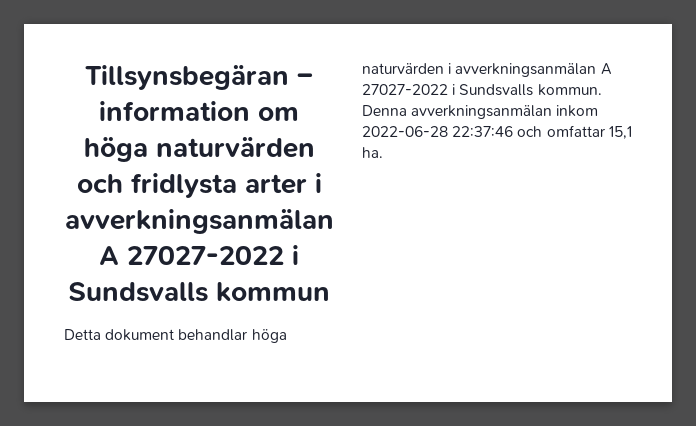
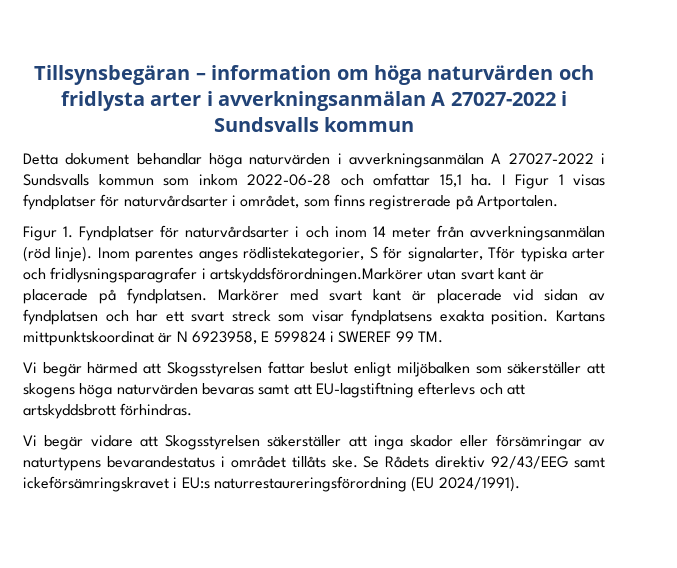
- Detta dokument behandlar höga naturvärden i avverkningsanmälan A 27027-2022 i Sundsvalls kommun. Denna avverkningsanmälan inkom 2022-06-28 22:37:46 och omfattar 15,1 ha.
+ Detta dokument behandlar höga naturvärden i avverkningsanmälan A 27027-2022 i Sundsvalls kommun som inkom 2022-06-28 och omfattar 15,1 ha.
+ I Figur 1 visas fyndplatser för naturvårdsarter i området, som finns registrerade på Artportalen.
+ Figur 1. Fyndplatser för naturvårdsarter i och inom 14 meter från avverkningsanmälan (röd linje). Inom parentes anges rödlistekategorier, S för signalarter, Tför typiska arter och fridlysningsparagrafer i artskyddsförordningen.Markörer utan svart kant är placerade på fyndplatsen. Markörer med svart kant är placerade vid sidan av fyndplatsen och har ett svart streck som visar fyndplatsens exakta position. Kartans mittpunktskoordinat är N 6923958, E 599824 i SWEREF 99 TM.
+ Vi begär härmed att Skogsstyrelsen fattar beslut enligt miljöbalken som säkerställer att skogens höga naturvärden bevaras samt att EU-lagstiftning efterlevs och att artskyddsbrott förhindras.
+ Vi begär vidare att Skogsstyrelsen säkerställer att inga skador eller försämringar av naturtypens bevarandestatus i området tillåts ske. Se Rådets direktiv 92/43/EEG samt ickeförsämringskravet i EU:s naturrestaureringsförordning (EU 2024/1991).

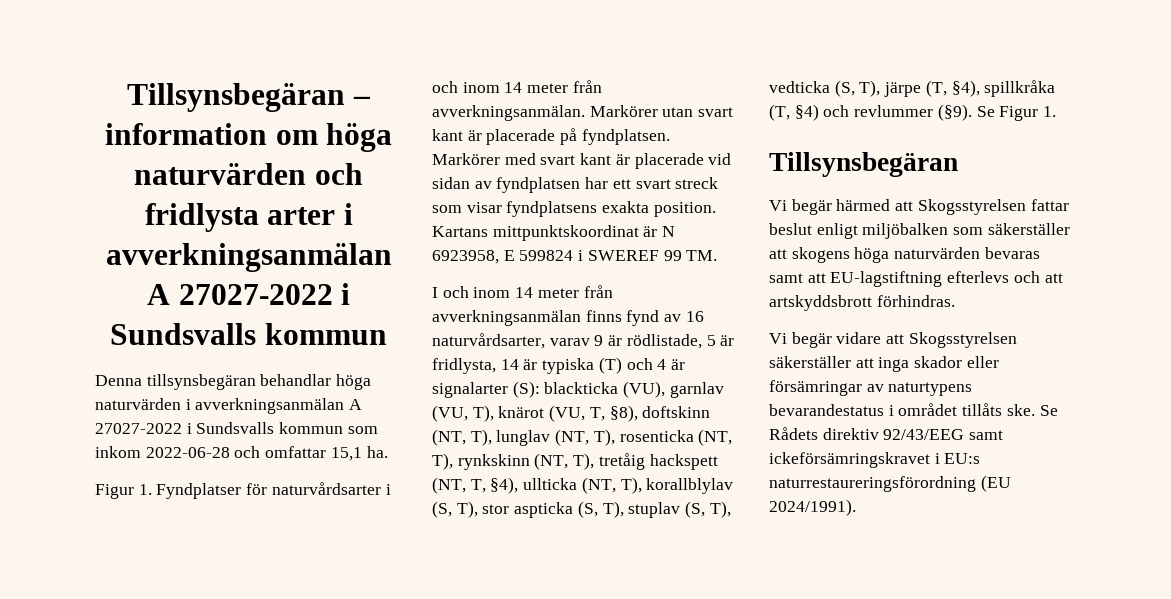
- Detta dokument behandlar höga naturvärden i avverkningsanmälan A 27027-2022 i Sundsvalls kommun som inkom 2022-06-28 och omfattar 15,1 ha. I Figur 1 visas fyndplatser för naturvårdsarter i området, som finns registrerade på Artportalen.
+ Denna tillsynsbegäran behandlar höga naturvärden i avverkningsanmälan A 27027-2022 i Sundsvalls kommun som inkom 2022-06-28 och omfattar 15,1 ha.
- Figur 1. Fyndplatser för naturvårdsarter i och inom 14 meter från avverkningsanmälan (röd linje). Inom parentes anges rödlistekategorier, S för signalarter, Tför typiska arter och fridlysningsparagrafer i artskyddsförordningen.Markörer utan svart kant är placerade på fyndplatsen.
+ Figur 1. Fyndplatser för naturvårdsarter i och inom 14 meter från avverkningsanmälan. Markörer utan svart kant är placerade på fyndplatsen.
- Markörer med svart kant är placerade vid sidan av fyndplatsen och har ett svart streck som visar fyndplatsens exakta position.
+ Markörer med svart kant är placerade vid sidan av fyndplatsen har ett svart streck som visar fyndplatsens exakta position.
+ I och inom 14 meter från avverkningsanmälan finns fynd av 16 naturvårdsarter, varav 9 är rödlistade, 5 är fridlysta, 14 är typiska (T) och 4 är signalarter (S): blackticka (VU), garnlav (VU, T), knärot (VU, T, §8), doftskinn (NT, T), lunglav (NT, T), rosenticka (NT, T), rynkskinn (NT, T), tretåig hackspett (NT, T, §4), ullticka (NT, T), korallblylav (S, T), stor aspticka (S, T), stuplav (S, T), vedticka (S, T), järpe (T, §4), spillkråka (T, §4) och revlummer (§9). Se Figur 1.
+ Tillsynsbegäran

